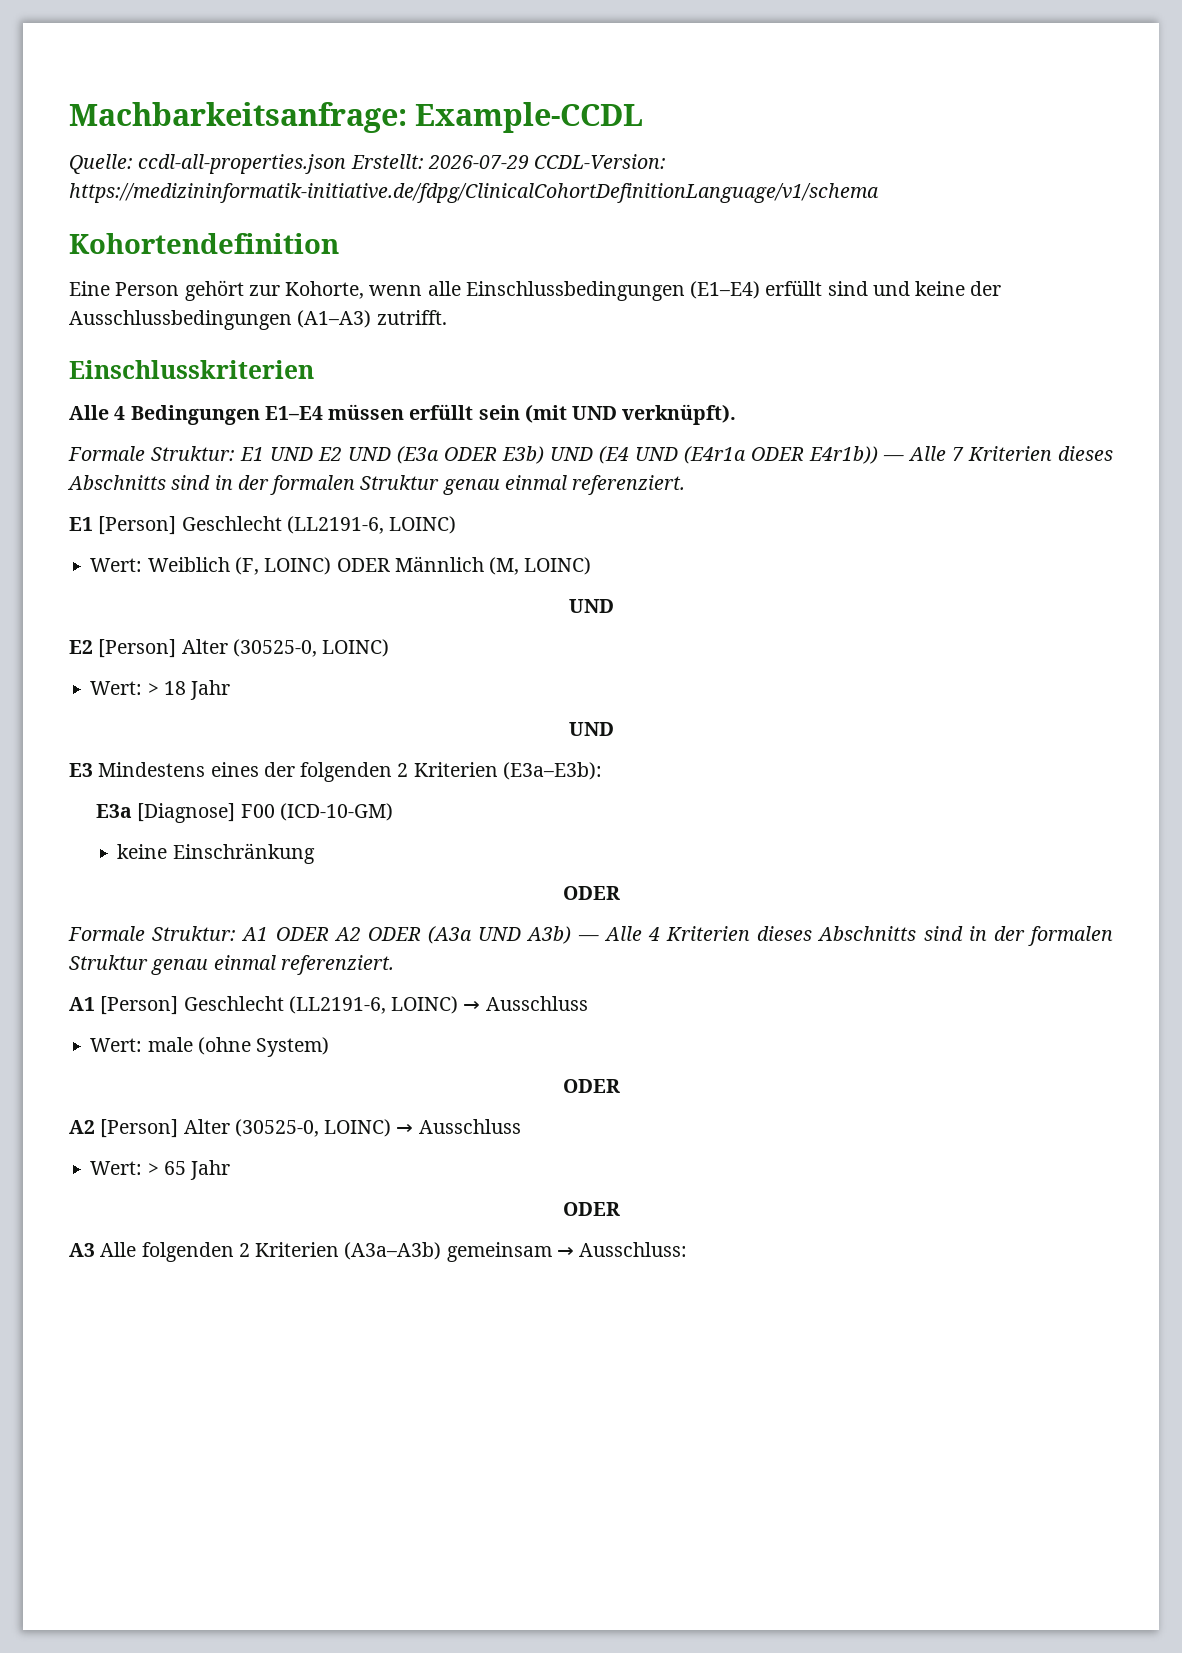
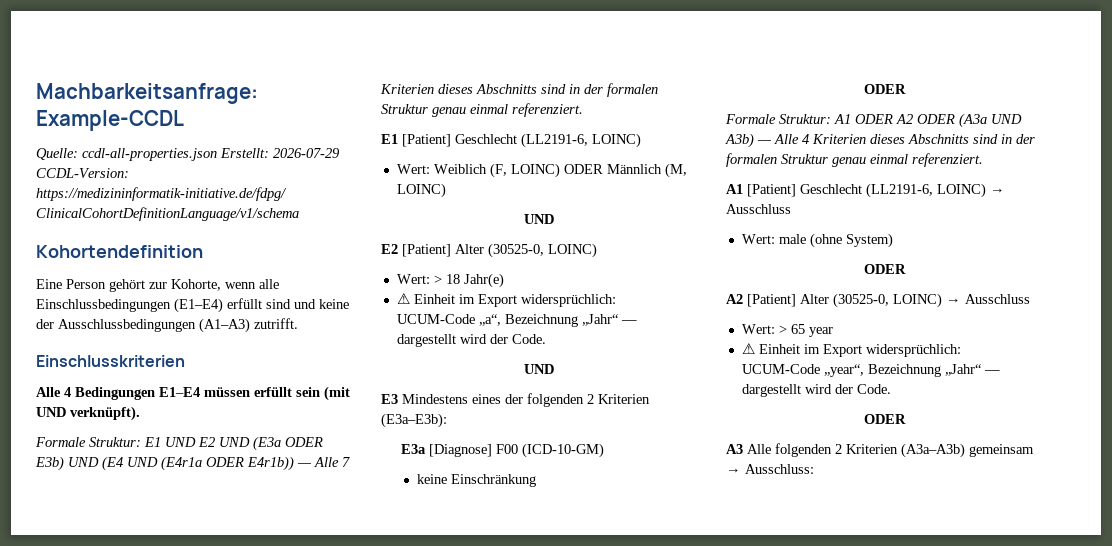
- E1 [Person] Geschlecht (LL2191-6, LOINC)
+ E1 [Patient] Geschlecht (LL2191-6, LOINC)
- E2 [Person] Alter (30525-0, LOINC)
+ E2 [Patient] Alter (30525-0, LOINC)
- Wert: > 18 Jahr
+ Wert: > 18 Jahr(e)
+ ⚠ Einheit im Export widersprüchlich: UCUM-Code „a“, Bezeichnung „Jahr“ — dargestellt wird der Code.
- A1 [Person] Geschlecht (LL2191-6, LOINC) → Ausschluss
+ A1 [Patient] Geschlecht (LL2191-6, LOINC) → Ausschluss
- A2 [Person] Alter (30525-0, LOINC) → Ausschluss
+ A2 [Patient] Alter (30525-0, LOINC) → Ausschluss
- Wert: > 65 Jahr
+ Wert: > 65 year
+ ⚠ Einheit im Export widersprüchlich: UCUM-Code „year“, Bezeichnung „Jahr“ — dargestellt wird der Code.

